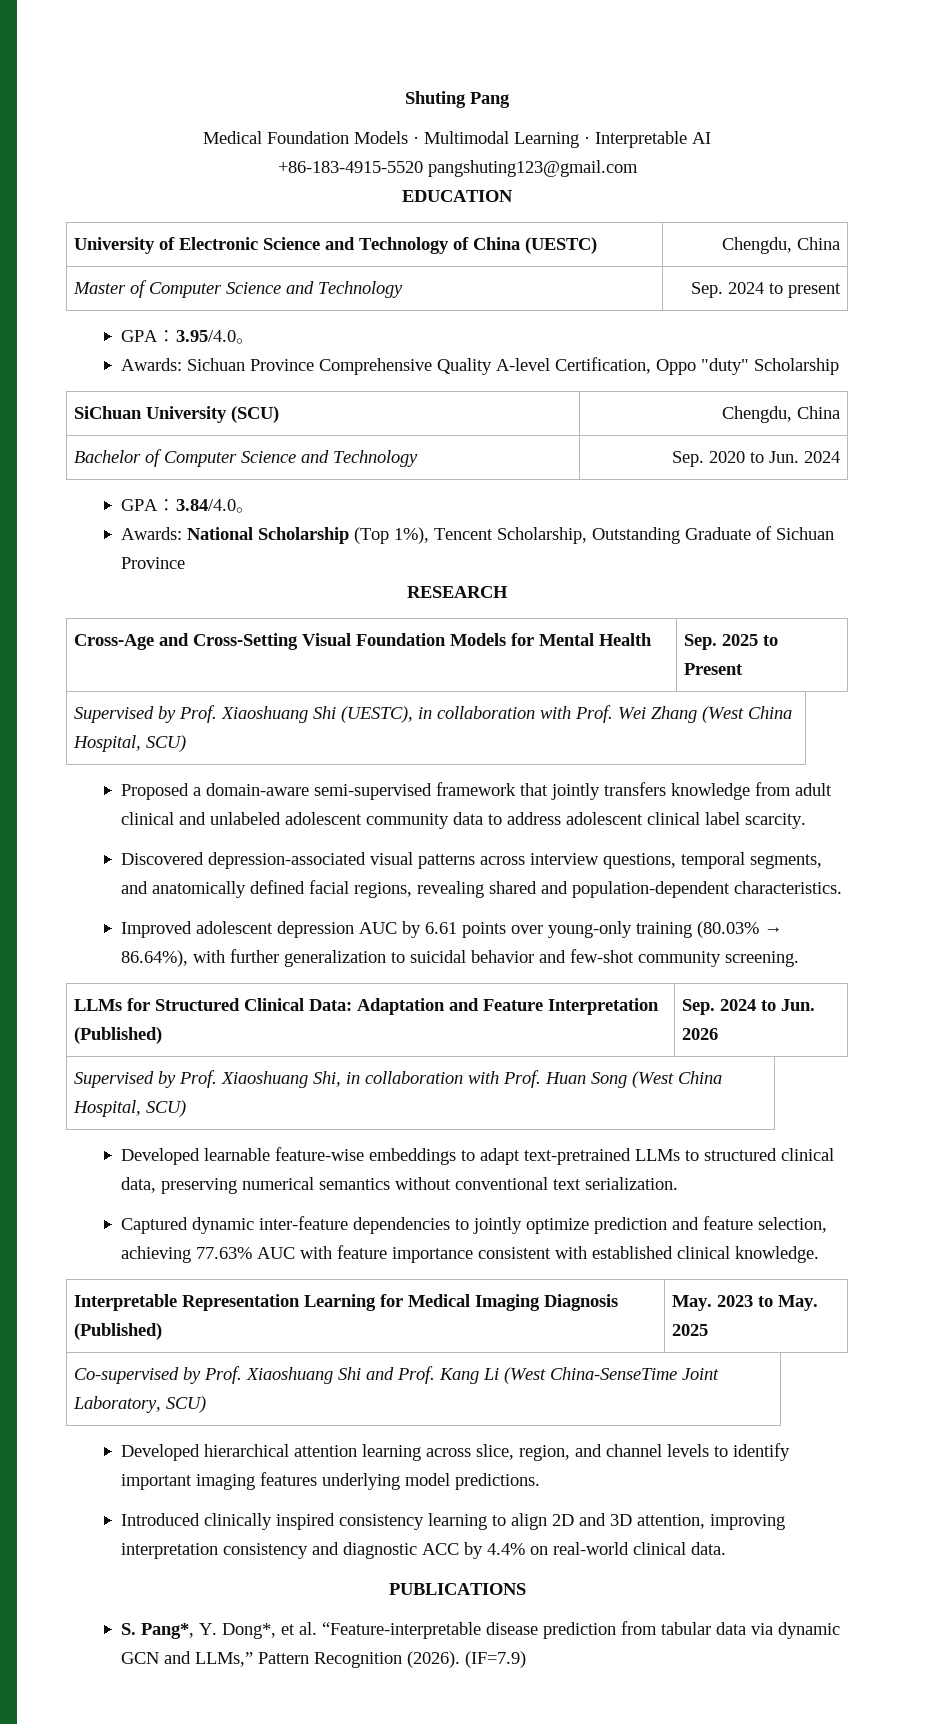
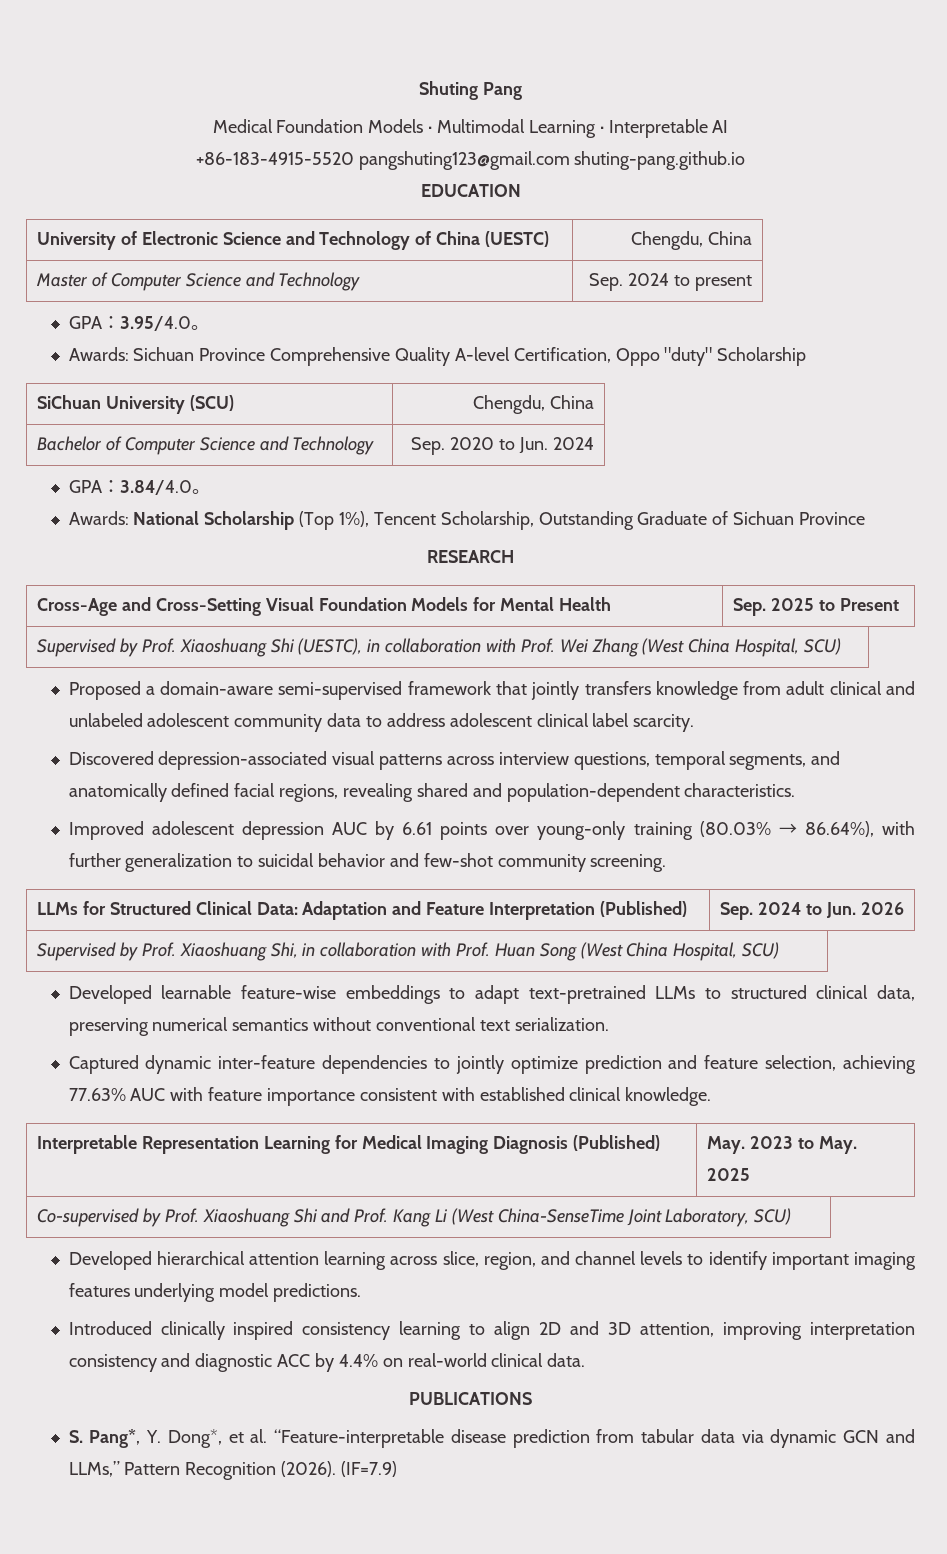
- +86-183-4915-5520 pangshuting123@gmail.com
+ +86-183-4915-5520 pangshuting123@gmail.com shuting-pang.github.io

